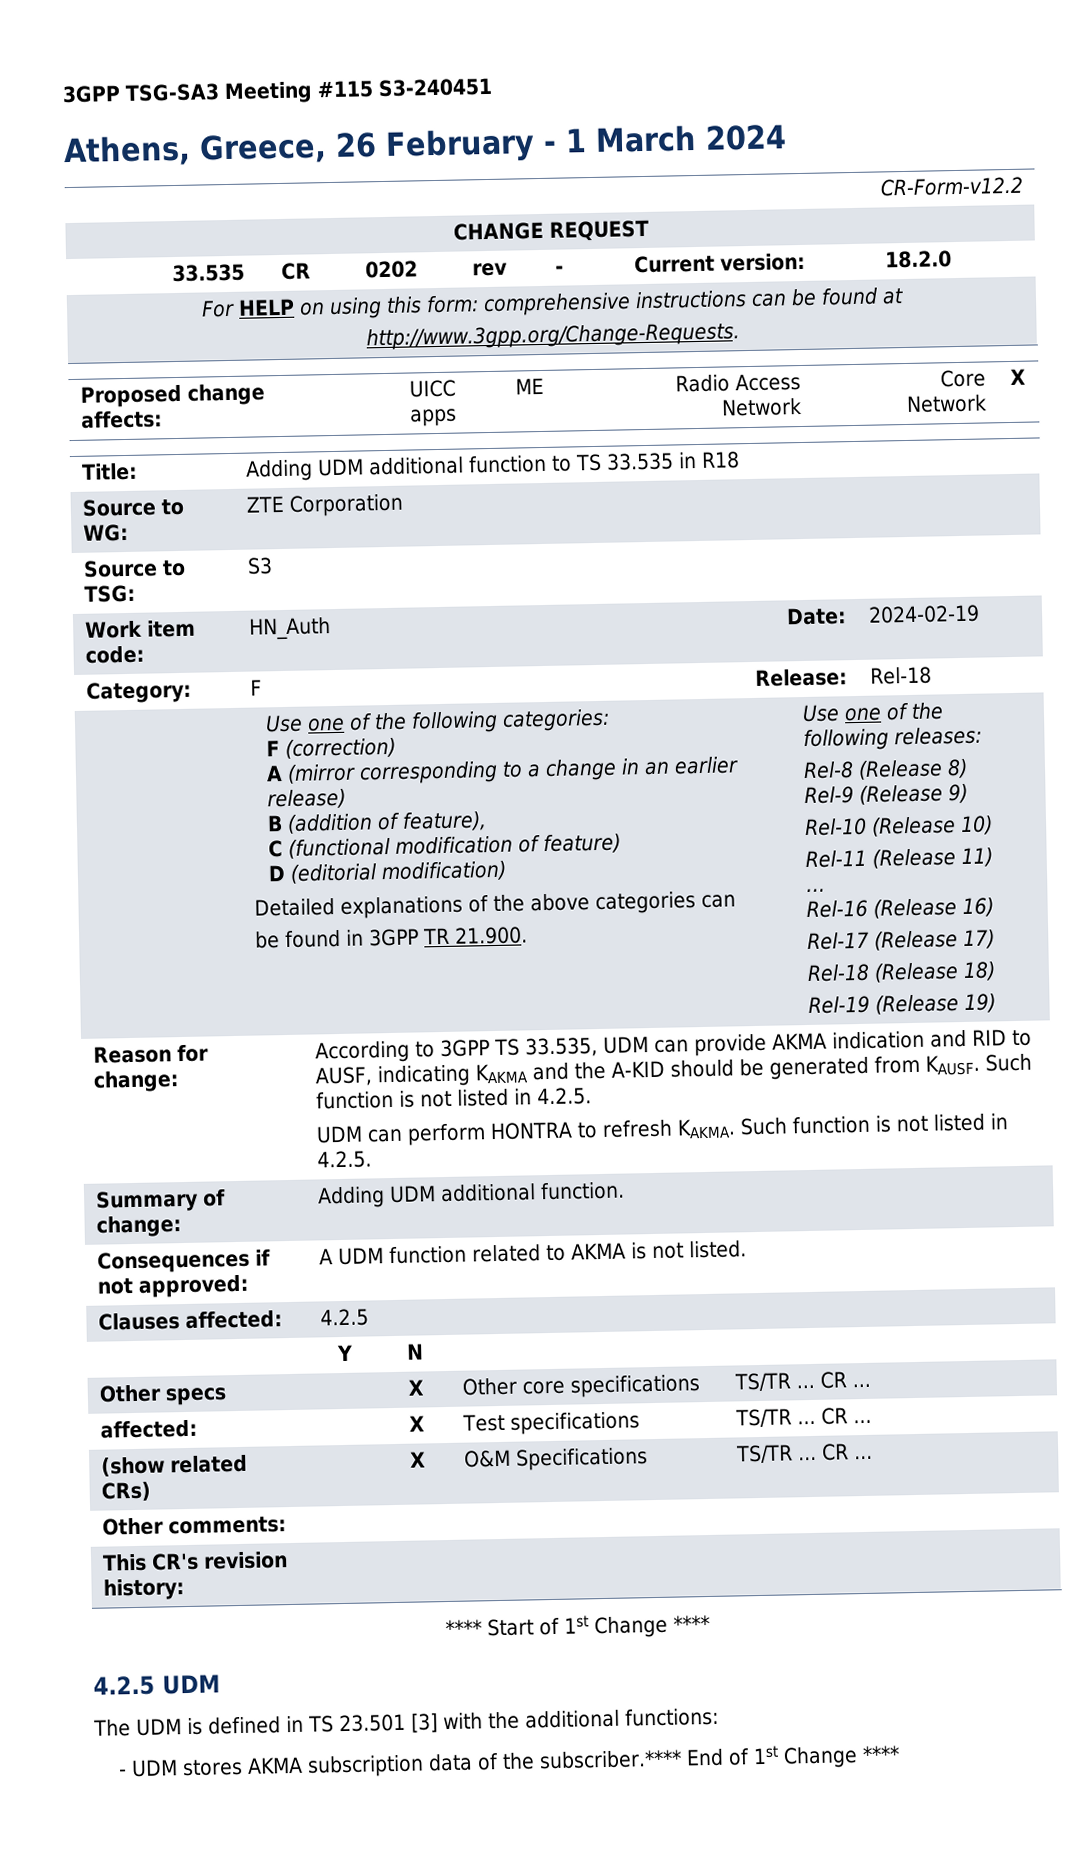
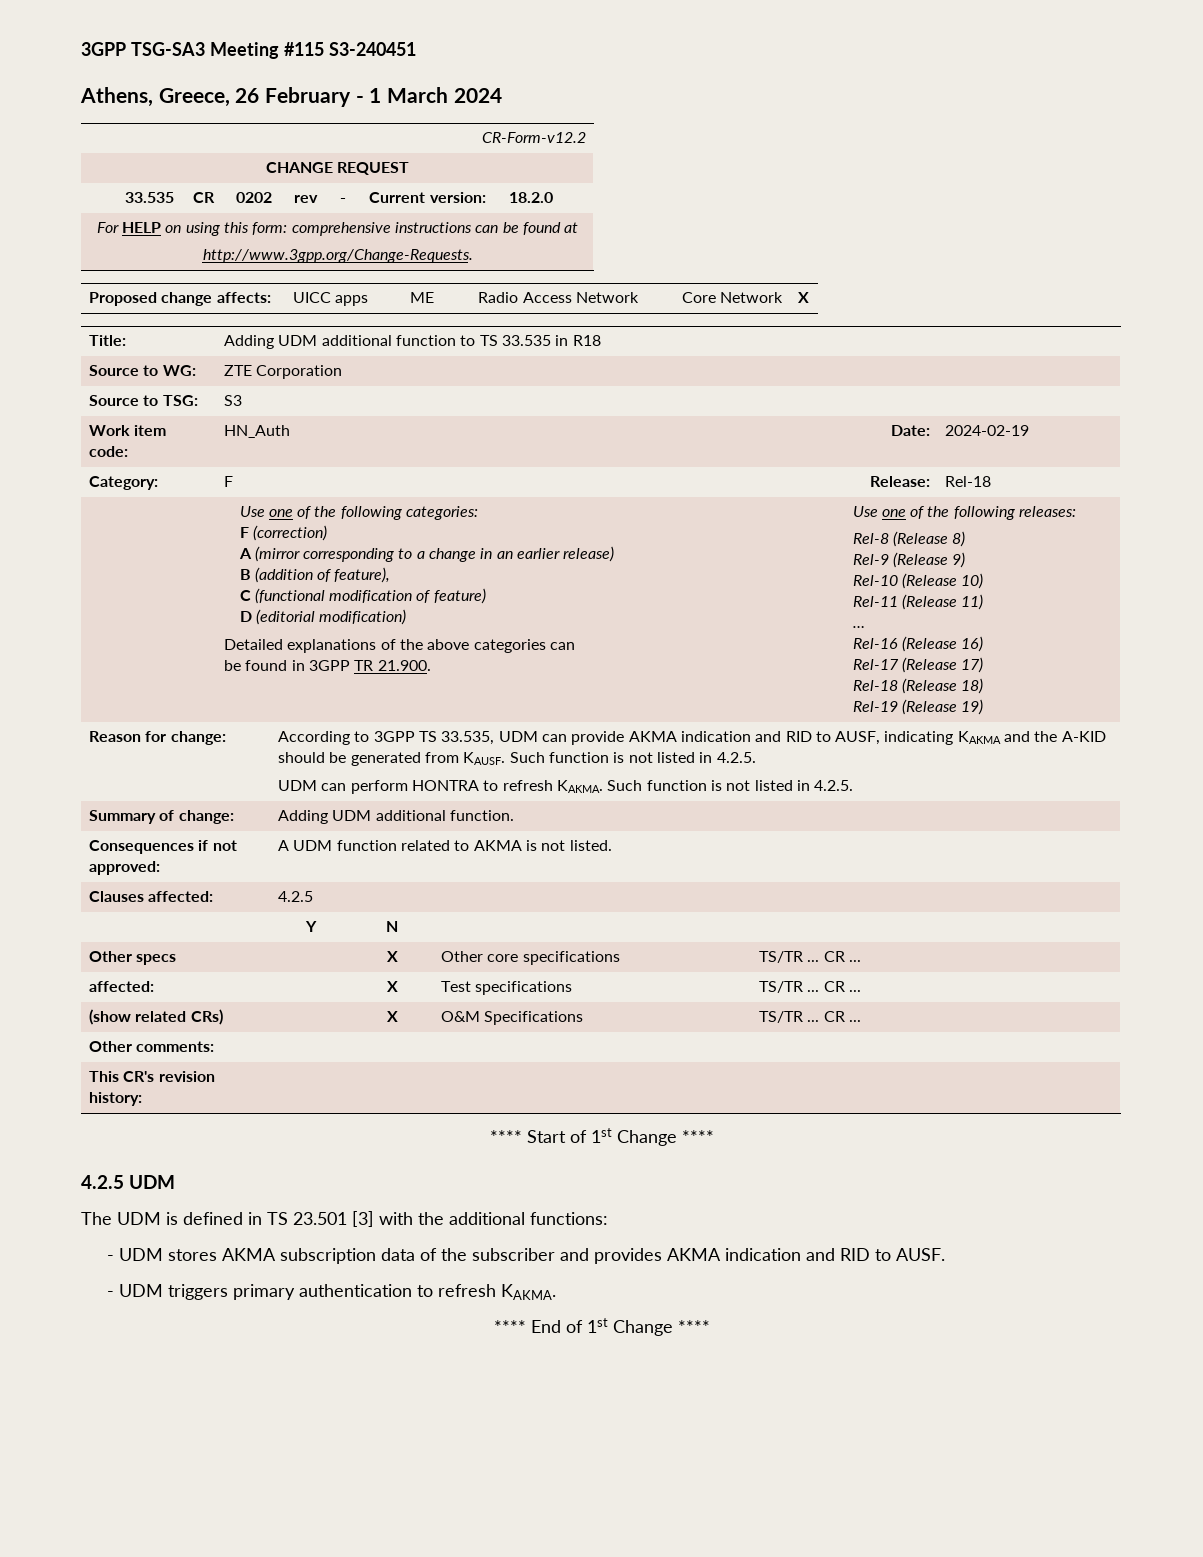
- - UDM stores AKMA subscription data of the subscriber.**** End of 1st Change ****
+ - UDM stores AKMA subscription data of the subscriber and provides AKMA indication and RID to AUSF.
+ - UDM triggers primary authentication to refresh KAKMA.
+ **** End of 1st Change ****

